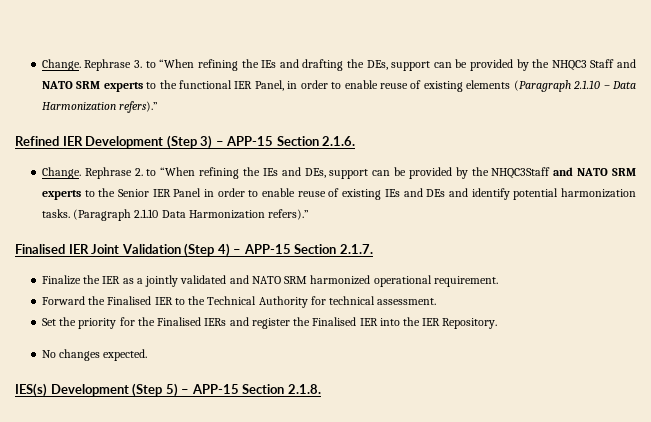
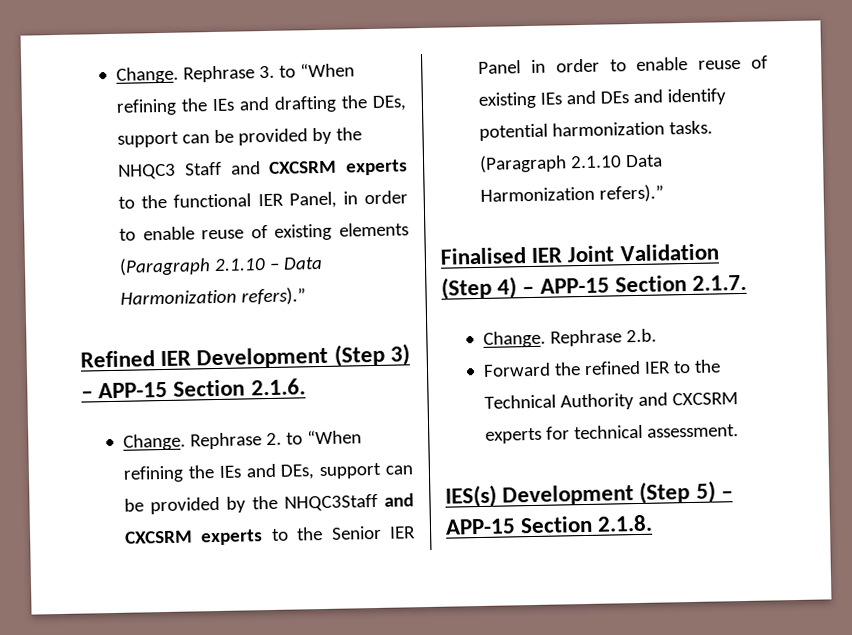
- Rephrase 3. to “When refining the IEs and drafting the DEs, support can be provided by the NHQC3 Staff and NATO SRM experts to the functional IER Panel, in order to enable reuse of existing elements (Paragraph 2.1.10 – Data Harmonization refers).”
+ Rephrase 3. to “When refining the IEs and drafting the DEs, support can be provided by the NHQC3 Staff and CXCSRM experts to the functional IER Panel, in order to enable reuse of existing elements (Paragraph 2.1.10 – Data Harmonization refers).”
- Rephrase 2. to “When refining the IEs and DEs, support can be provided by the NHQC3Staff and NATO SRM experts to the Senior IER Panel in order to enable reuse of existing IEs and DEs and identify potential harmonization tasks.
+ Rephrase 2. to “When refining the IEs and DEs, support can be provided by the NHQC3Staff and CXCSRM experts to the Senior IER Panel in order to enable reuse of existing IEs and DEs and identify potential harmonization tasks.
- Finalize the IER as a jointly validated and NATO SRM harmonized operational requirement.
+ Change. Rephrase 2.b.
- Forward the Finalised IER to the Technical Authority for technical assessment.
+ Forward the refined IER to the Technical Authority and CXCSRM experts for technical assessment.
- Set the priority for the Finalised IERs and register the Finalised IER into the IER Repository.
- No changes expected.

